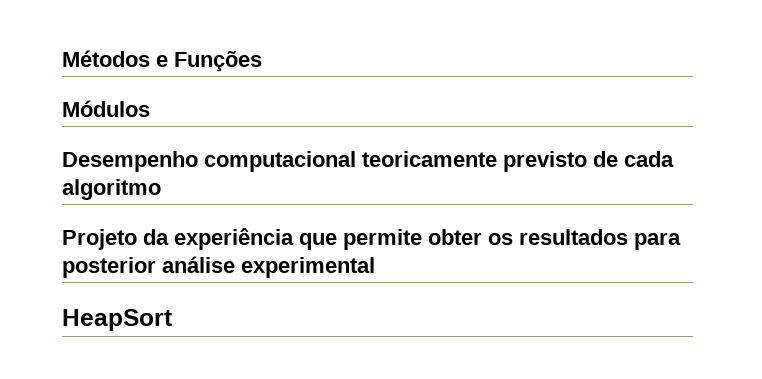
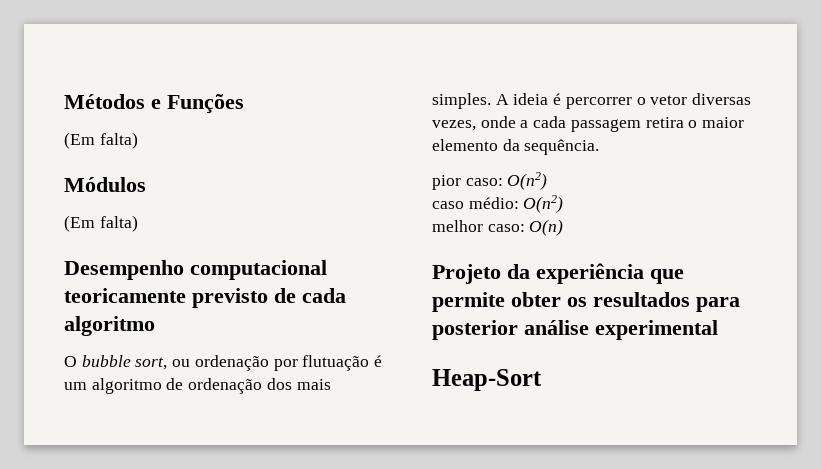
  Métodos e Funções
+ (Em falta)
  Módulos
+ (Em falta)
+ O bubble sort, ou ordenação por flutuação é um algoritmo de ordenação dos mais simples. A ideia é percorrer o vetor diversas vezes, onde a cada passagem retira o maior elemento da sequência.
+ pior caso: O(n2)
+ caso médio: O(n2)
+ melhor caso: O(n)
- HeapSort
+ Heap-Sort

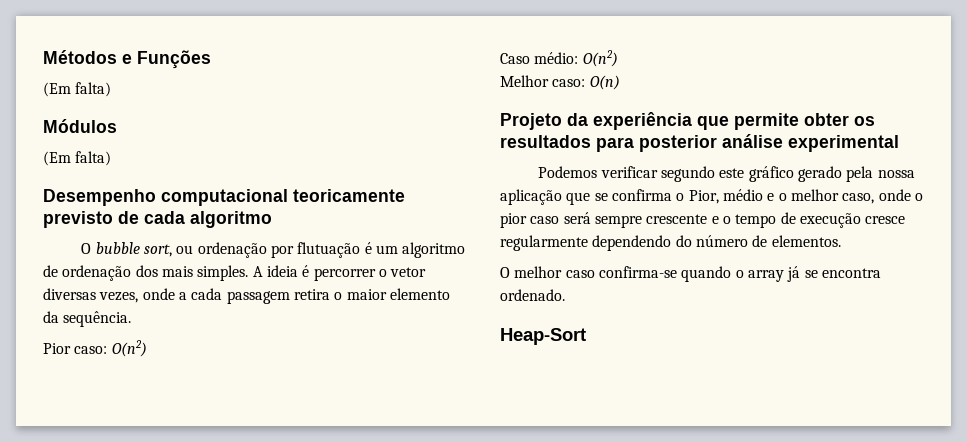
- pior caso: O(n2)
+ Pior caso: O(n2)
- caso médio: O(n2)
+ Caso médio: O(n2)
- melhor caso: O(n)
+ Melhor caso: O(n)
+ Podemos verificar segundo este gráfico gerado pela nossa aplicação que se confirma o Pior, médio e o melhor caso, onde o pior caso será sempre crescente e o tempo de execução cresce regularmente dependendo do número de elementos.
+ O melhor caso confirma-se quando o array já se encontra ordenado.

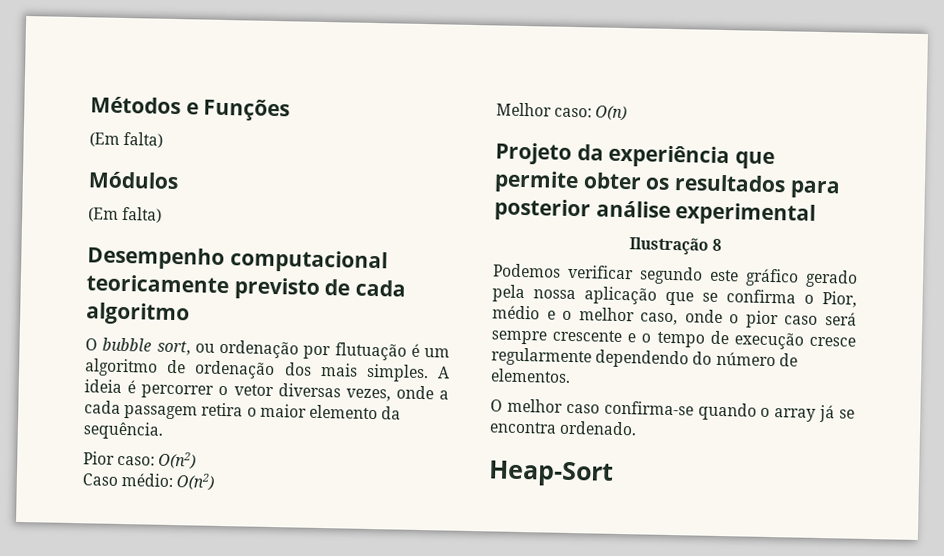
+ Ilustração 8

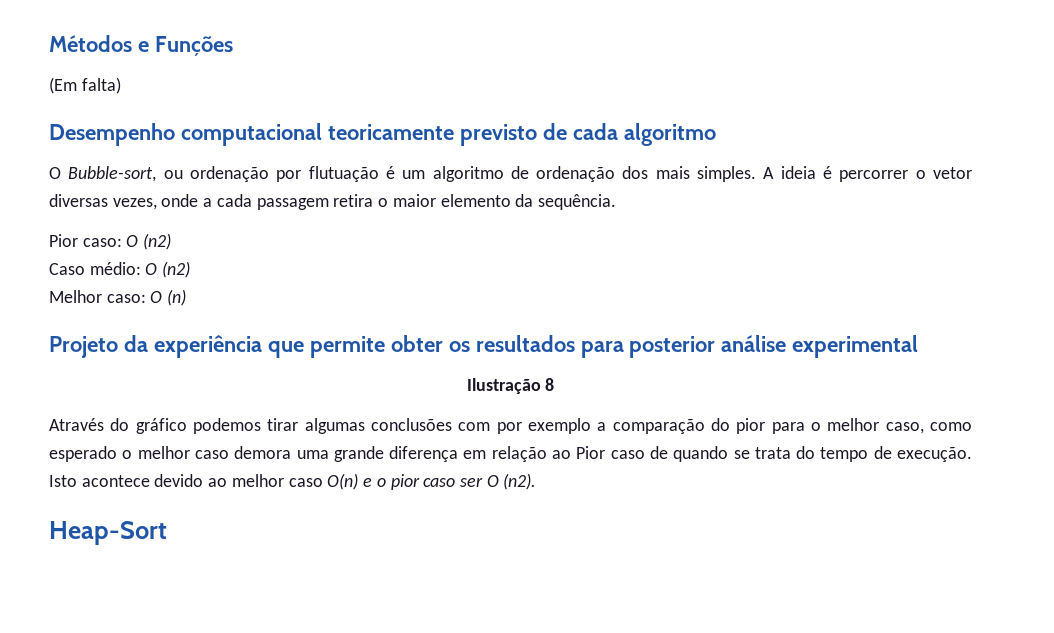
- Módulos
- (Em falta)
- O bubble sort, ou ordenação por flutuação é um algoritmo de ordenação dos mais simples.
+ O Bubble-sort, ou ordenação por flutuação é um algoritmo de ordenação dos mais simples.
- Pior caso: O(n2)
+ Pior caso: O (n2)
- Caso médio: O(n2)
+ Caso médio: O (n2)
- Melhor caso: O(n)
+ Melhor caso: O (n)
- Podemos verificar segundo este gráfico gerado pela nossa aplicação que se confirma o Pior, médio e o melhor caso, onde o pior caso será sempre crescente e o tempo de execução cresce regularmente dependendo do número de elementos.
- O melhor caso confirma-se quando o array já se encontra ordenado.
+ Através do gráfico podemos tirar algumas conclusões com por exemplo a comparação do pior para o melhor caso, como esperado o melhor caso demora uma grande diferença em relação ao Pior caso de quando se trata do tempo de execução. Isto acontece devido ao melhor caso O(n) e o pior caso ser O (n2).

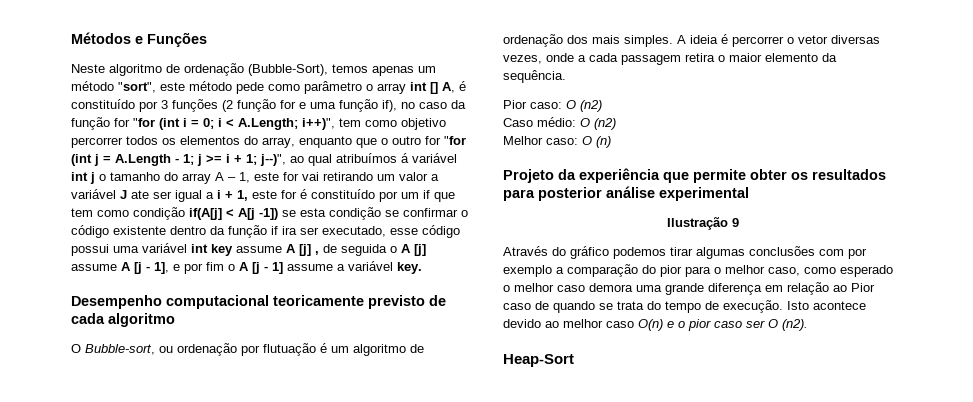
- (Em falta)
+ Neste algoritmo de ordenação (Bubble-Sort), temos apenas um método "sort", este método pede como parâmetro o array int [] A, é constituído por 3 funções (2 função for e uma função if), no caso da função for "for (int i = 0; i < A.Length; i++)", tem como objetivo percorrer todos os elementos do array, enquanto que o outro for "for (int j = A.Length - 1; j >= i + 1; j--)", ao qual atribuímos á variável int j o tamanho do array A – 1, este for vai retirando um valor a variável J ate ser igual a i + 1, este for é constituído por um if que tem como condição if(A[j] < A[j -1]) se esta condição se confirmar o código existente dentro da função if ira ser executado, esse código possui uma variável int key assume A [j] , de seguida o A [j] assume A [j - 1], e por fim o A [j - 1] assume a variável key.
- Ilustração 8
+ Ilustração 9

